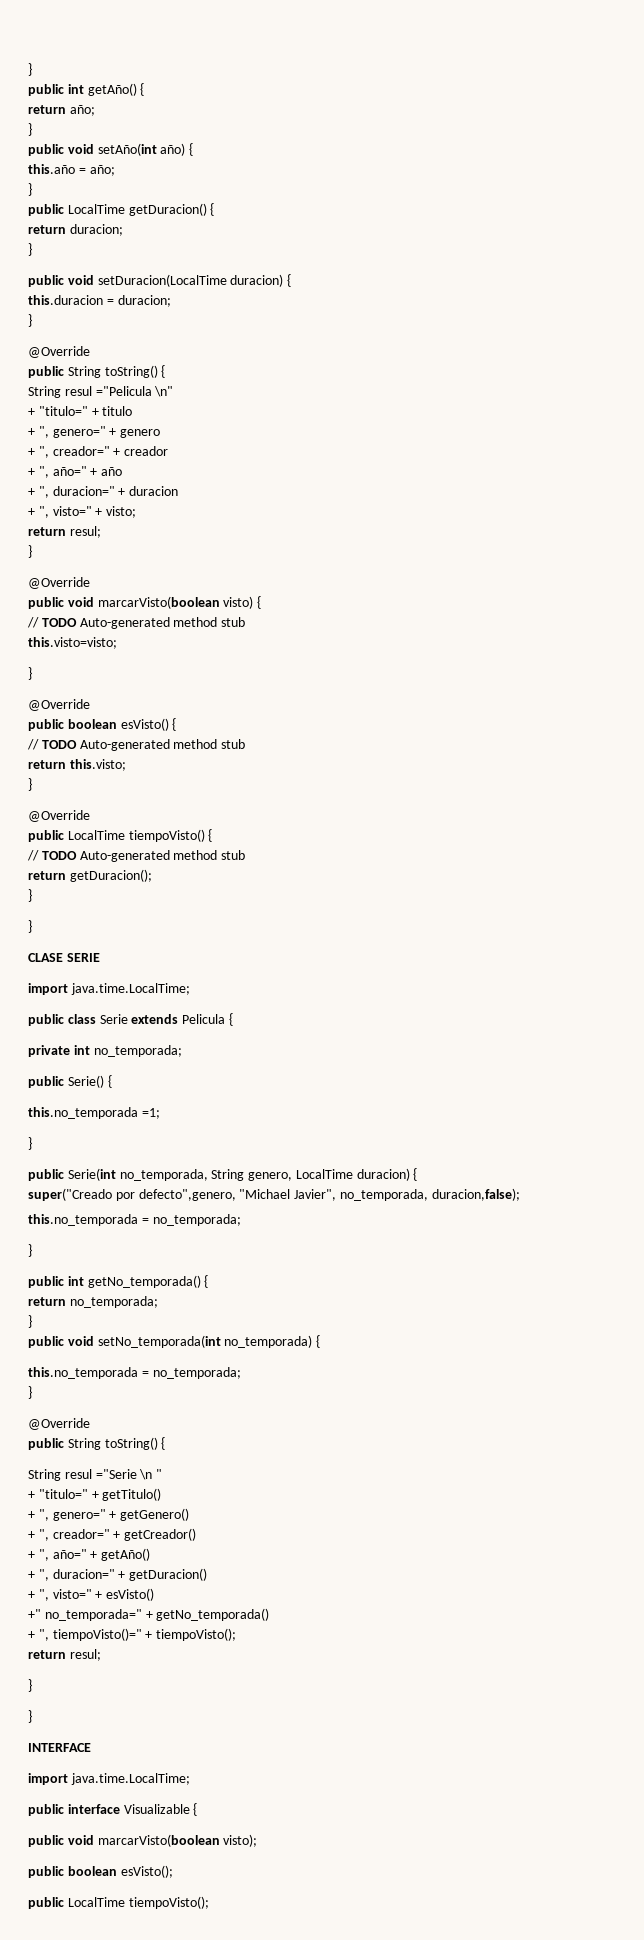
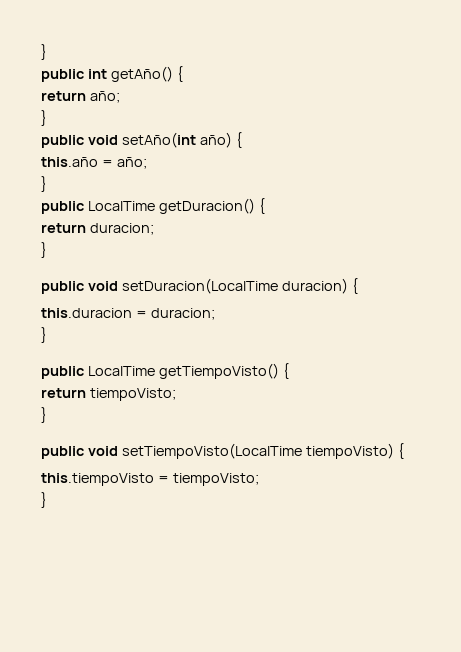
  this.duracion = duracion;
  }
- @Override
- public String toString() {
- String resul ="Pelicula \n"
- + "titulo=" + titulo
- + ", genero=" + genero
- + ", creador=" + creador
- + ", año=" + año
- + ", duracion=" + duracion
- + ", visto=" + visto;
- return resul;
+ public LocalTime getTiempoVisto() {
+ return tiempoVisto;
  }
- @Override
- public void marcarVisto(boolean visto) {
- // TODO Auto-generated method stub
- this.visto=visto;
+ public void setTiempoVisto(LocalTime tiempoVisto) {
+ this.tiempoVisto = tiempoVisto;
  }
- @Override
- public boolean esVisto() {
- // TODO Auto-generated method stub
- return this.visto;
- }
- @Override
- public LocalTime tiempoVisto() {
- // TODO Auto-generated method stub
- return getDuracion();
- }
- }
- CLASE SERIE
- import java.time.LocalTime;
- public class Serie extends Pelicula {
- private int no_temporada;
- public Serie() {
- this.no_temporada =1;
- }
- public Serie(int no_temporada, String genero, LocalTime duracion) {
- super("Creado por defecto",genero, "Michael Javier", no_temporada, duracion,false);
- this.no_temporada = no_temporada;
- }
- public int getNo_temporada() {
- return no_temporada;
- }
- public void setNo_temporada(int no_temporada) {
- this.no_temporada = no_temporada;
- }
- @Override
- public String toString() {
- String resul ="Serie \n "
- + "titulo=" + getTitulo()
- + ", genero=" + getGenero()
- + ", creador=" + getCreador()
- + ", año=" + getAño()
- + ", duracion=" + getDuracion()
- + ", visto=" + esVisto()
- +" no_temporada=" + getNo_temporada()
- + ", tiempoVisto()=" + tiempoVisto();
- return resul;
- }
- }
- INTERFACE
- import java.time.LocalTime;
- public interface Visualizable {
- public void marcarVisto(boolean visto);
- public boolean esVisto();
- public LocalTime tiempoVisto();

